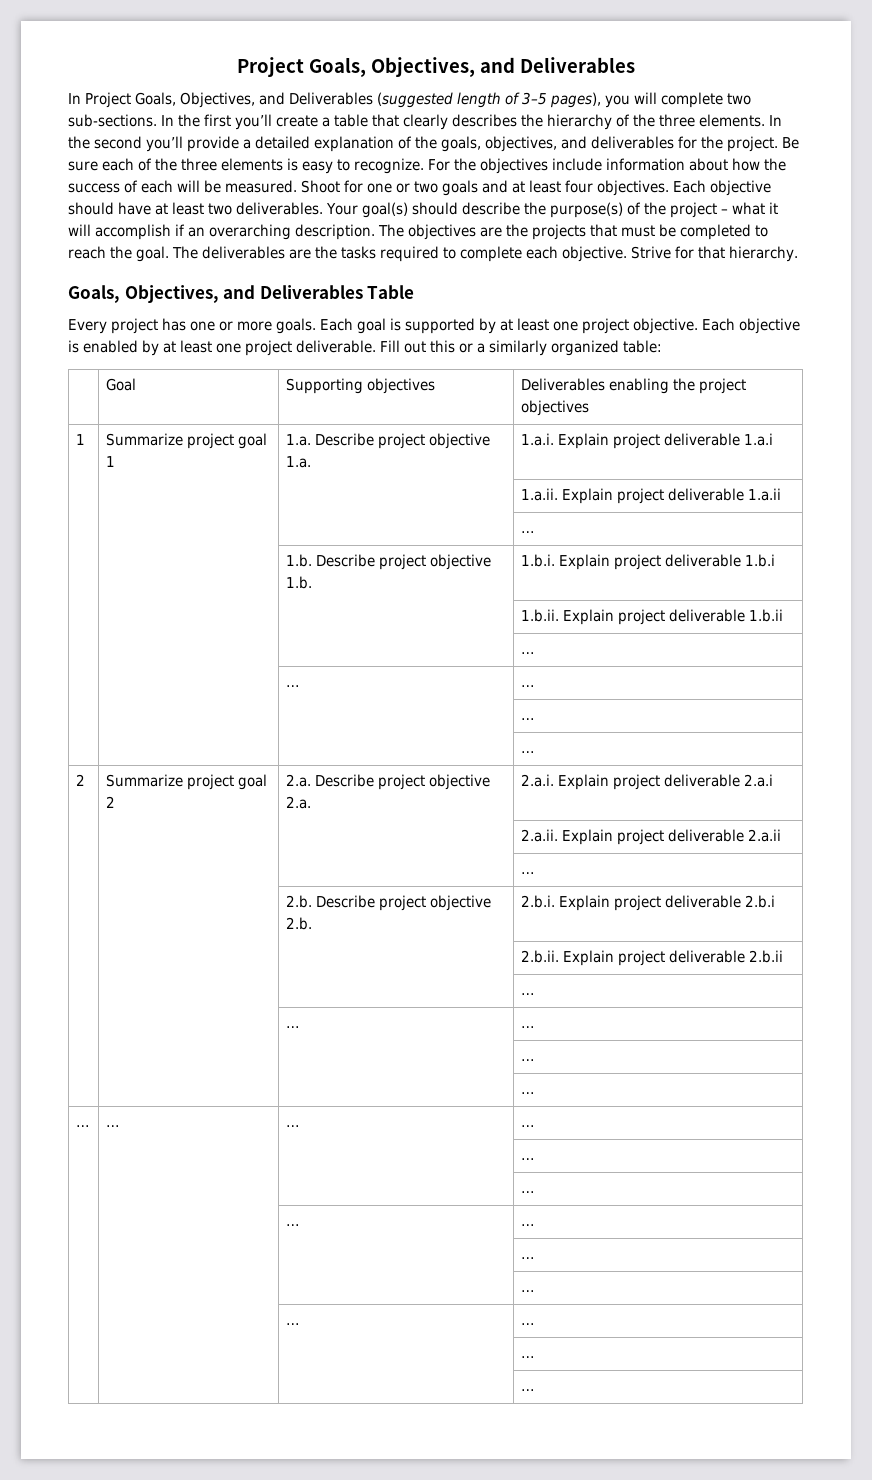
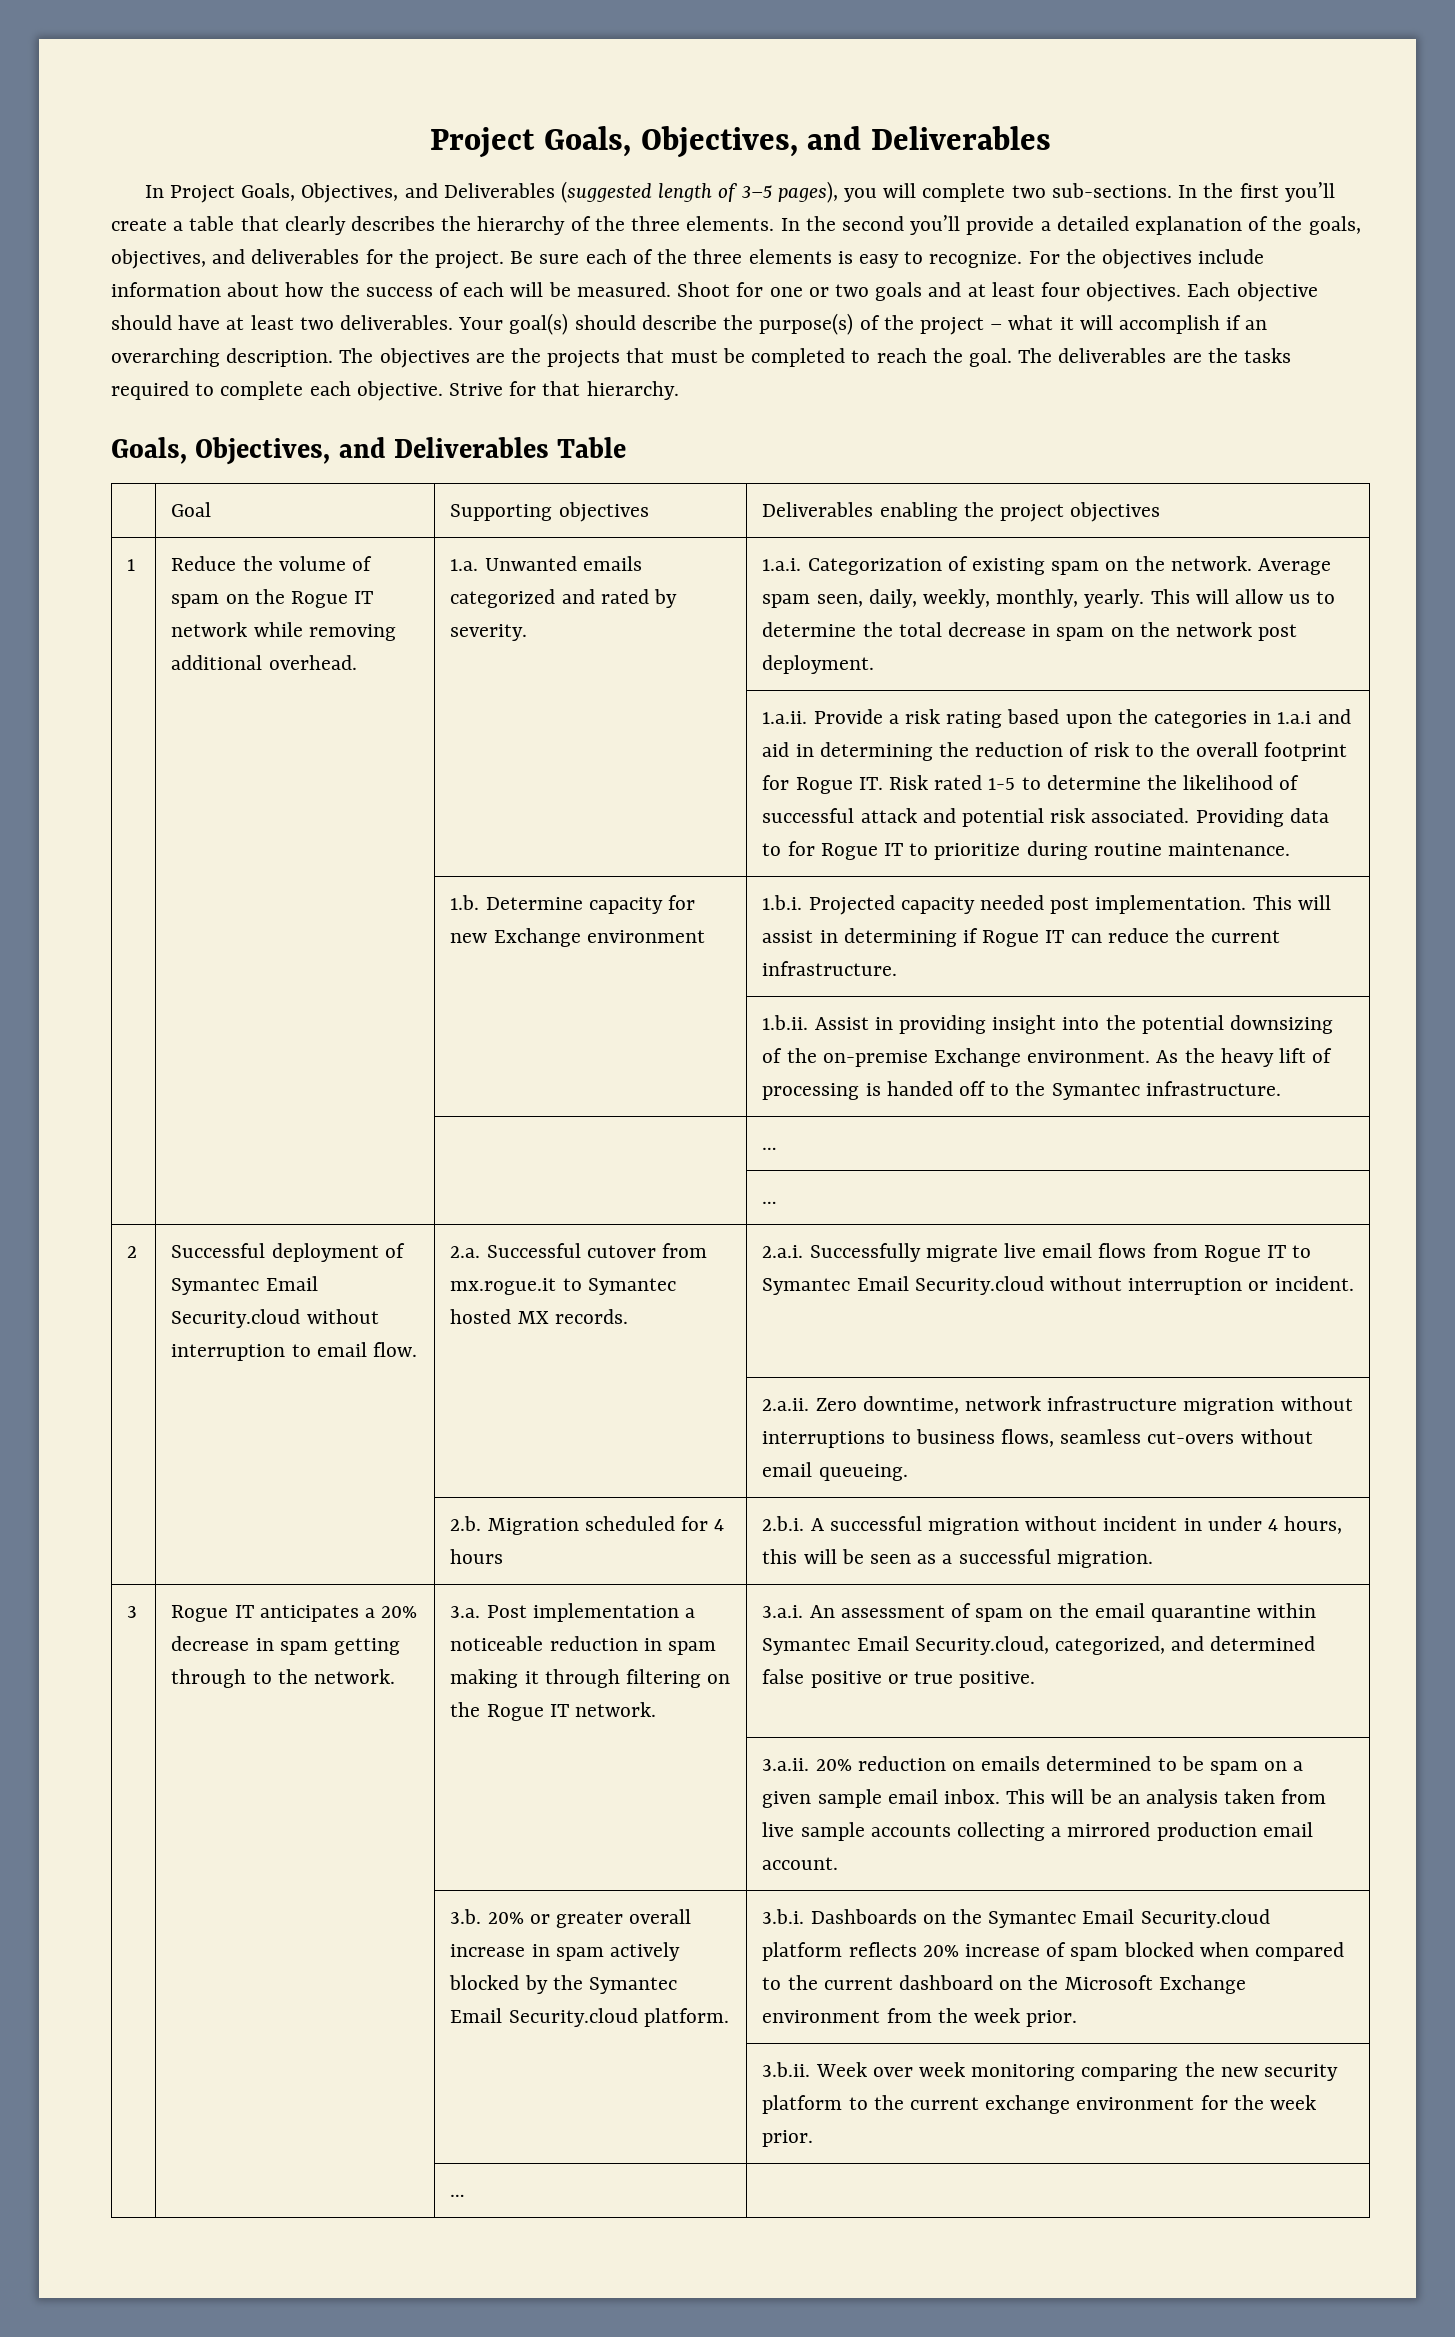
- Every project has one or more goals. Each goal is supported by at least one project objective. Each objective is enabled by at least one project deliverable. Fill out this or a similarly organized table:
- Summarize project goal 1 | 1.a. Describe project objective 1.a. | 1.a.i. Explain project deliverable 1.a.i
- | | | 1.a.ii. Explain project deliverable 1.a.ii
- | | | …
- | | 1.b. Describe project objective 1.b. | 1.b.i. Explain project deliverable 1.b.i
- | | | 1.b.ii. Explain project deliverable 1.b.ii
- | | | …
- | | … | …
+ Reduce the volume of spam on the Rogue IT network while removing additional overhead. | 1.a. Unwanted emails categorized and rated by severity. | 1.a.i. Categorization of existing spam on the network. Average spam seen, daily, weekly, monthly, yearly. This will allow us to determine the total decrease in spam on the network post deployment.
+ | | | 1.a.ii. Provide a risk rating based upon the categories in 1.a.i and aid in determining the reduction of risk to the overall footprint for Rogue IT. Risk rated 1-5 to determine the likelihood of successful attack and potential risk associated. Providing data to for Rogue IT to prioritize during routine maintenance.
+ | | 1.b. Determine capacity for new Exchange environment | 1.b.i. Projected capacity needed post implementation. This will assist in determining if Rogue IT can reduce the current infrastructure.
+ | | | 1.b.ii. Assist in providing insight into the potential downsizing of the on-premise Exchange environment. As the heavy lift of processing is handed off to the Symantec infrastructure.
  | | | …
  | | | …
- 2 | Summarize project goal 2 | 2.a. Describe project objective 2.a. | 2.a.i. Explain project deliverable 2.a.i
- | | | 2.a.ii. Explain project deliverable 2.a.ii
- | | | …
- | | 2.b. Describe project objective 2.b. | 2.b.i. Explain project deliverable 2.b.i
- | | | 2.b.ii. Explain project deliverable 2.b.ii
- | | | …
- | | … | …
- | | | …
- | | | …
- … | … | … | …
- | | | …
- | | | …
- | | … | …
- | | | …
- | | | …
- | | … | …
- | | | …
- | | | …
+ 2 | Successful deployment of Symantec Email Security.cloud without interruption to email flow. | 2.a. Successful cutover from mx.rogue.it to Symantec hosted MX records. | 2.a.i. Successfully migrate live email flows from Rogue IT to Symantec Email Security.cloud without interruption or incident.
+ | | | 2.a.ii. Zero downtime, network infrastructure migration without interruptions to business flows, seamless cut-overs without email queueing.
+ | | 2.b. Migration scheduled for 4 hours | 2.b.i. A successful migration without incident in under 4 hours, this will be seen as a successful migration.
+ 3 | Rogue IT anticipates a 20% decrease in spam getting through to the network. | 3.a. Post implementation a noticeable reduction in spam making it through filtering on the Rogue IT network. | 3.a.i. An assessment of spam on the email quarantine within Symantec Email Security.cloud, categorized, and determined false positive or true positive.
+ | | | 3.a.ii. 20% reduction on emails determined to be spam on a given sample email inbox. This will be an analysis taken from live sample accounts collecting a mirrored production email account.
+ | | 3.b. 20% or greater overall increase in spam actively blocked by the Symantec Email Security.cloud platform. | 3.b.i. Dashboards on the Symantec Email Security.cloud platform reflects 20% increase of spam blocked when compared to the current dashboard on the Microsoft Exchange environment from the week prior.
+ | | | 3.b.ii. Week over week monitoring comparing the new security platform to the current exchange environment for the week prior.
+ | | … |

